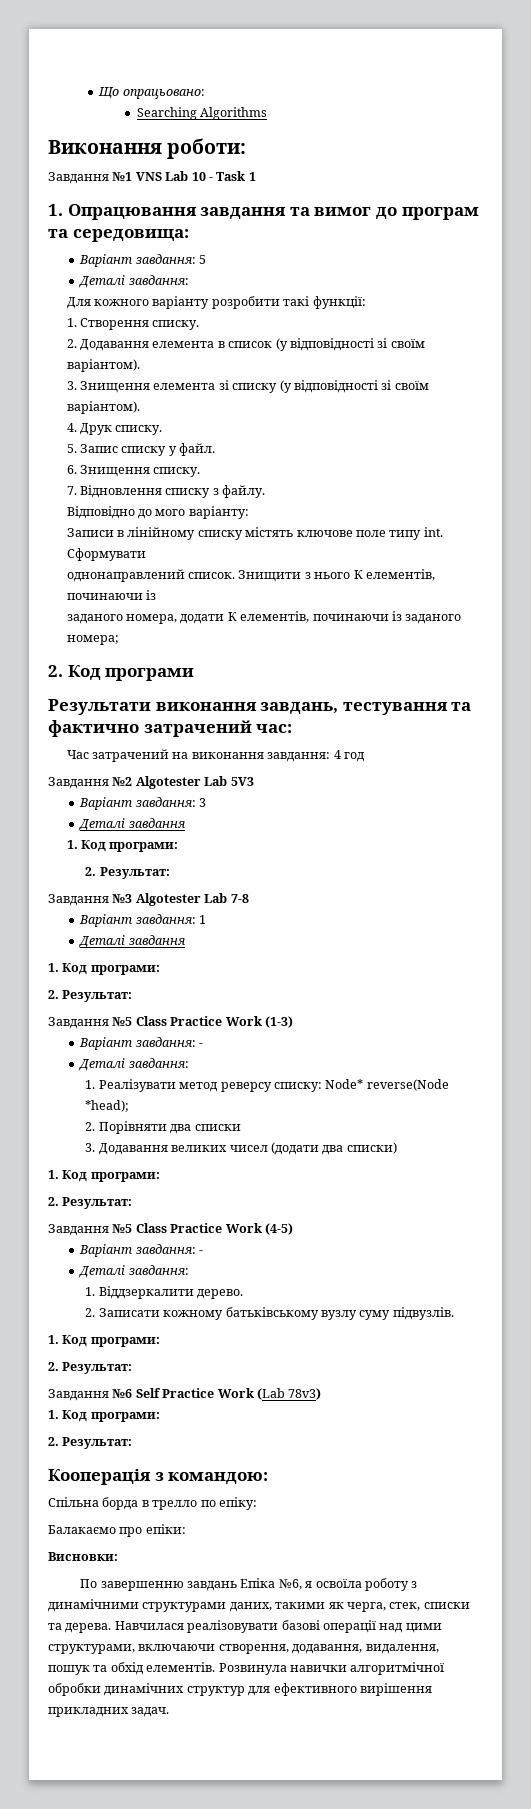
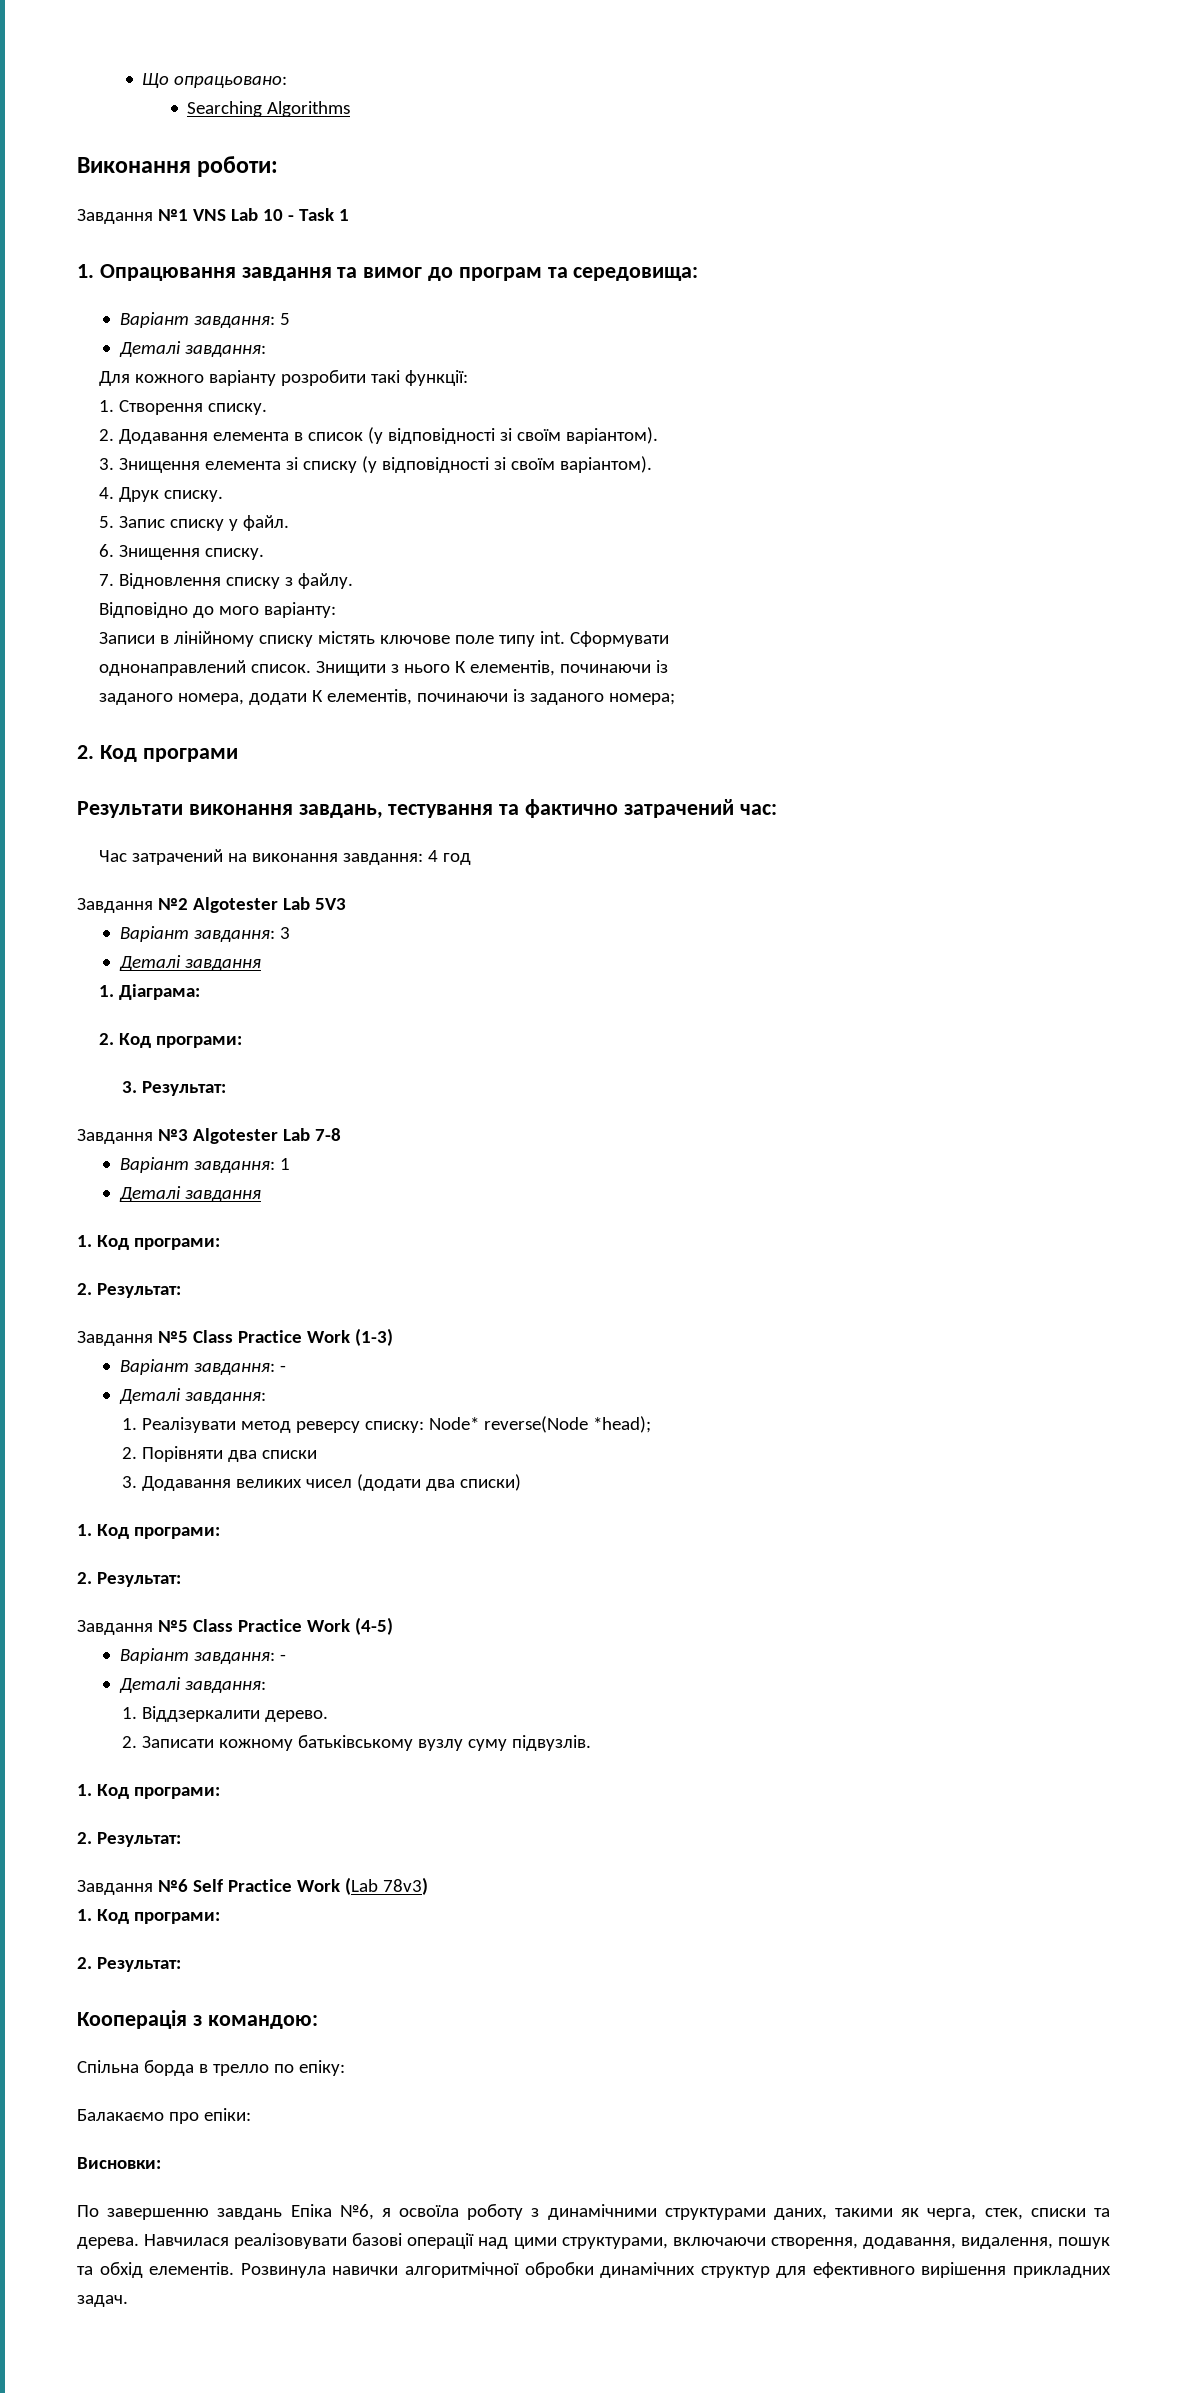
  Варіант завдання: 3
  Деталі завдання
- 1. Код програми:
- 2. Результат:
+ 1. Діаграма:
+ 2. Код програми:
+ 3. Результат:

